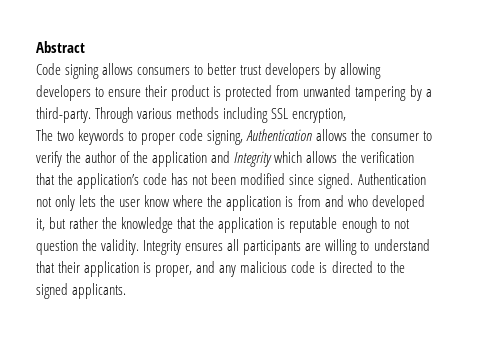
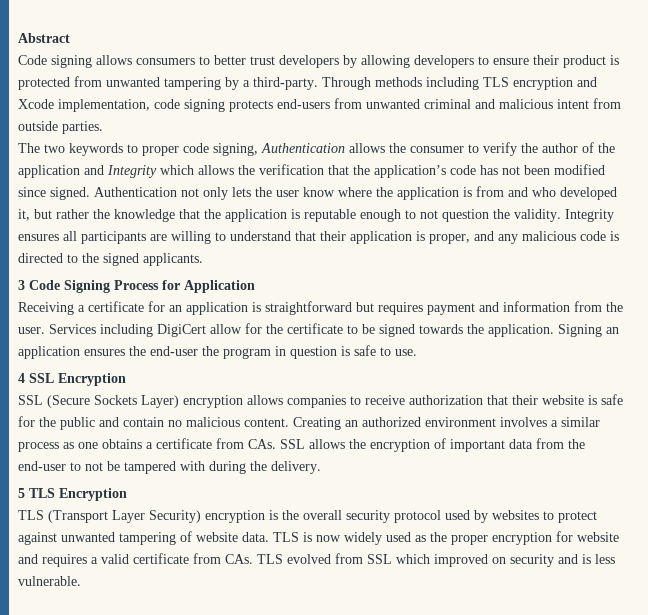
- Through various methods including SSL encryption,
+ Through methods including TLS encryption and Xcode implementation, code signing protects end-users from unwanted criminal and malicious intent from outside parties.
+ 3 Code Signing Process for Application
+ Receiving a certificate for an application is straightforward but requires payment and information from the user. Services including DigiCert allow for the certificate to be signed towards the application. Signing an application ensures the end-user the program in question is safe to use.
+ 4 SSL Encryption
+ SSL (Secure Sockets Layer) encryption allows companies to receive authorization that their website is safe for the public and contain no malicious content. Creating an authorized environment involves a similar process as one obtains a certificate from CAs. SSL allows the encryption of important data from the end-user to not be tampered with during the delivery.
+ 5 TLS Encryption
+ TLS (Transport Layer Security) encryption is the overall security protocol used by websites to protect against unwanted tampering of website data. TLS is now widely used as the proper encryption for website and requires a valid certificate from CAs. TLS evolved from SSL which improved on security and is less vulnerable.

